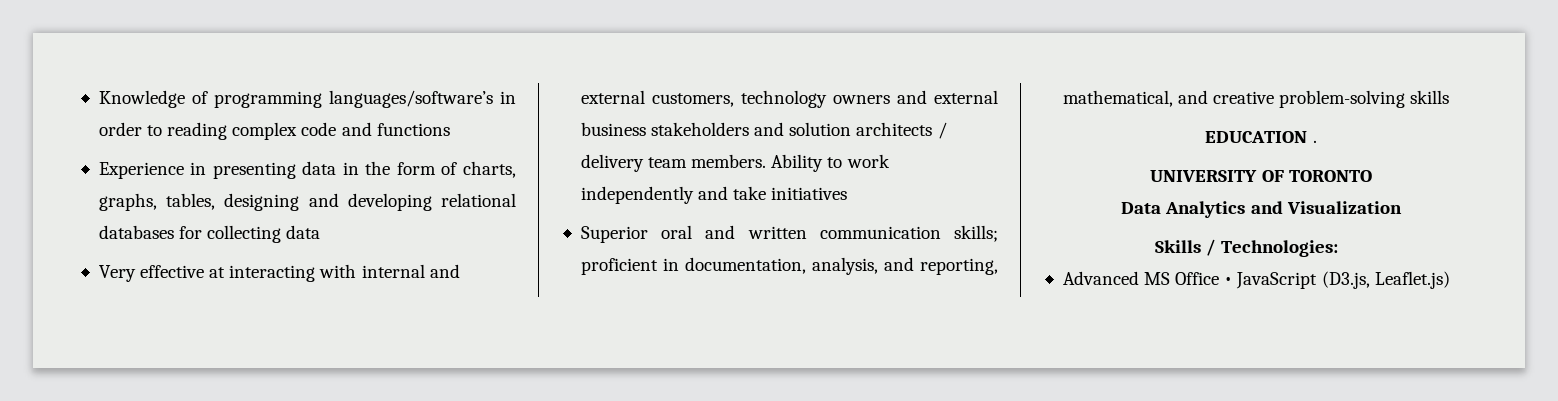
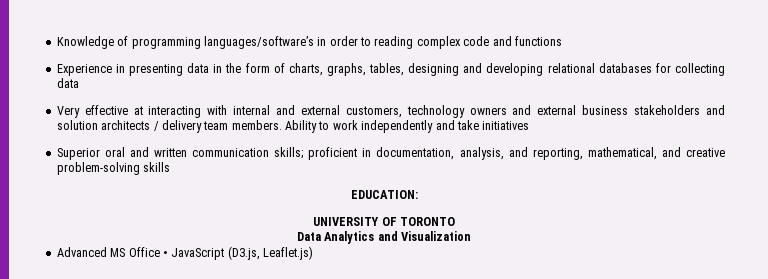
- EDUCATION .
+ EDUCATION:
- Skills / Technologies:

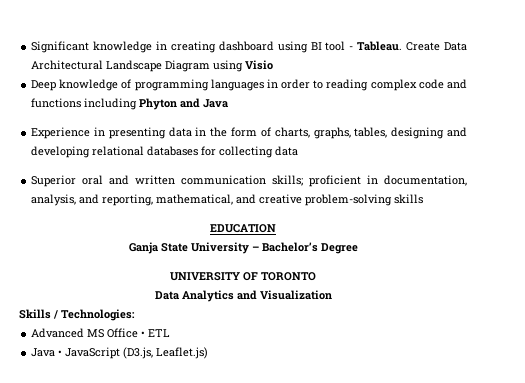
- Knowledge of programming languages/software’s in order to reading complex code and functions
+ Significant knowledge in creating dashboard using BI tool - Tableau. Create Data Architectural Landscape Diagram using Visio
+ Deep knowledge of programming languages in order to reading complex code and functions including Phyton and Java
- Very effective at interacting with internal and external customers, technology owners and external business stakeholders and solution architects / delivery team members. Ability to work independently and take initiatives
- EDUCATION:
+ EDUCATION
+ Ganja State University – Bachelor’s Degree
+ Skills / Technologies:
- Advanced MS Office • JavaScript (D3.js, Leaflet.js)
+ Advanced MS Office • ETL
+ Java • JavaScript (D3.js, Leaflet.js)

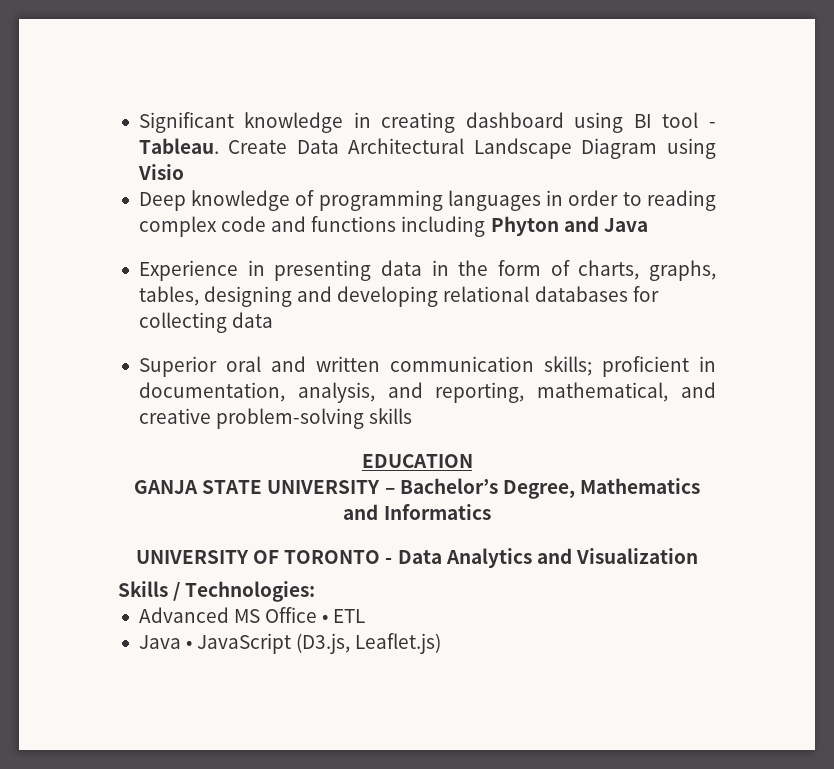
- Ganja State University – Bachelor’s Degree
+ GANJA STATE UNIVERSITY – Bachelor’s Degree, Mathematics and Informatics
- UNIVERSITY OF TORONTO
- Data Analytics and Visualization
+ UNIVERSITY OF TORONTO - Data Analytics and Visualization

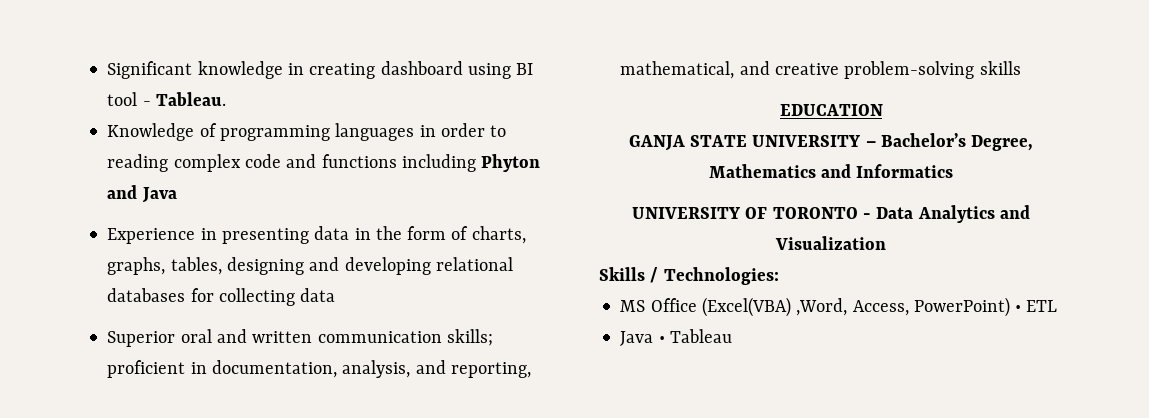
- Significant knowledge in creating dashboard using BI tool - Tableau. Create Data Architectural Landscape Diagram using Visio
- Deep knowledge of programming languages in order to reading complex code and functions including Phyton and Java
+ Significant knowledge in creating dashboard using BI tool - Tableau.
+ Knowledge of programming languages in order to reading complex code and functions including Phyton and Java
- Advanced MS Office • ETL
+ MS Office (Excel(VBA) ,Word, Access, PowerPoint) • ETL
- Java • JavaScript (D3.js, Leaflet.js)
+ Java • Tableau

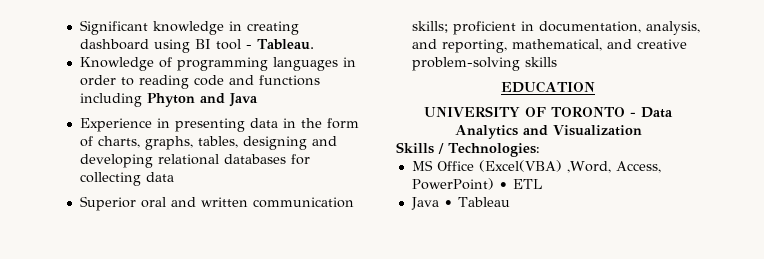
- Knowledge of programming languages in order to reading complex code and functions including Phyton and Java
+ Knowledge of programming languages in order to reading code and functions including Phyton and Java
- GANJA STATE UNIVERSITY – Bachelor’s Degree, Mathematics and Informatics

